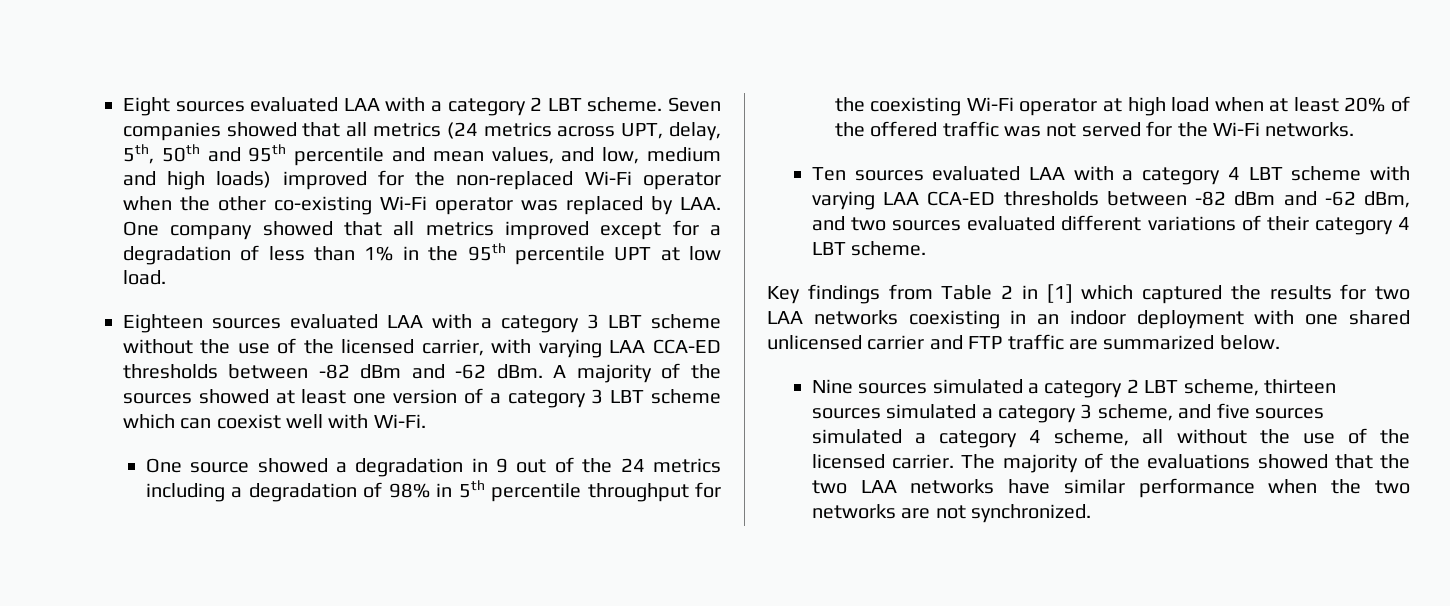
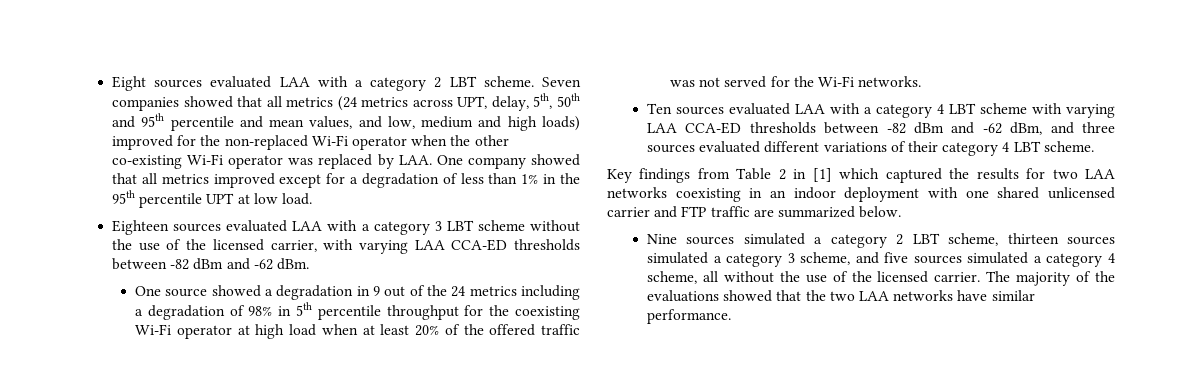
- A majority of the sources showed at least one version of a category 3 LBT scheme which can coexist well with Wi-Fi.
- Ten sources evaluated LAA with a category 4 LBT scheme with varying LAA CCA-ED thresholds between -82 dBm and -62 dBm, and two sources evaluated different variations of their category 4 LBT scheme.
+ Ten sources evaluated LAA with a category 4 LBT scheme with varying LAA CCA-ED thresholds between -82 dBm and -62 dBm, and three sources evaluated different variations of their category 4 LBT scheme.
- The majority of the evaluations showed that the two LAA networks have similar performance when the two networks are not synchronized.
+ The majority of the evaluations showed that the two LAA networks have similar performance.

